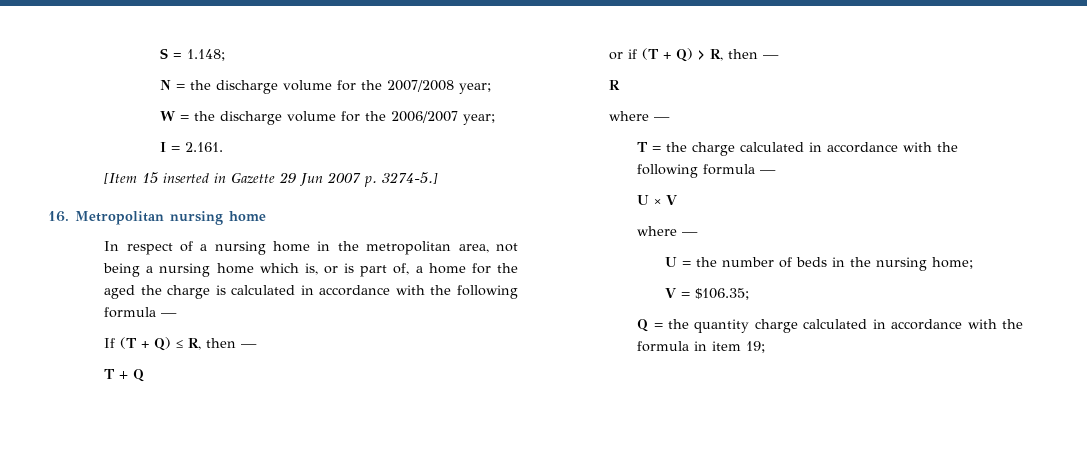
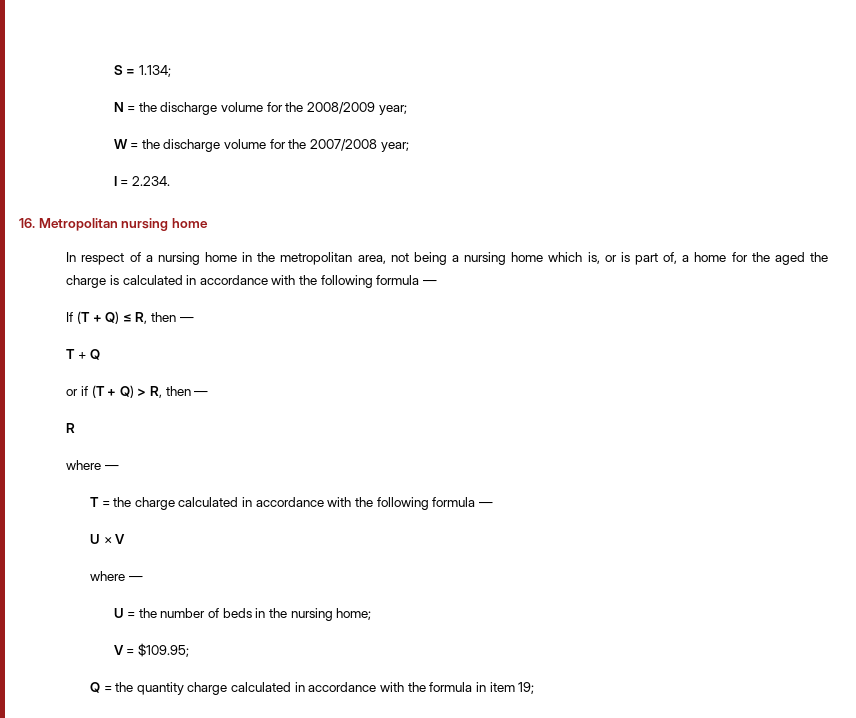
- S = 1.148;
+ S = 1.134;
- N = the discharge volume for the 2007/2008 year;
- W = the discharge volume for the 2006/2007 year;
- I = 2.161.
- [Item 15 inserted in Gazette 29 Jun 2007 p. 3274-5.]
+ N = the discharge volume for the 2008/2009 year;
+ W = the discharge volume for the 2007/2008 year;
+ I = 2.234.
- V = $106.35;
+ V = $109.95;

